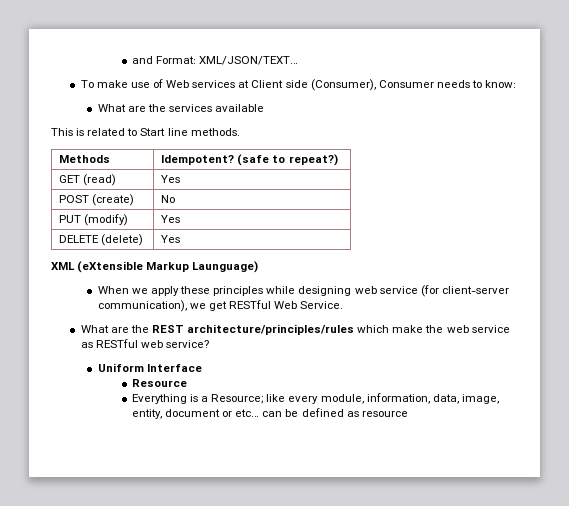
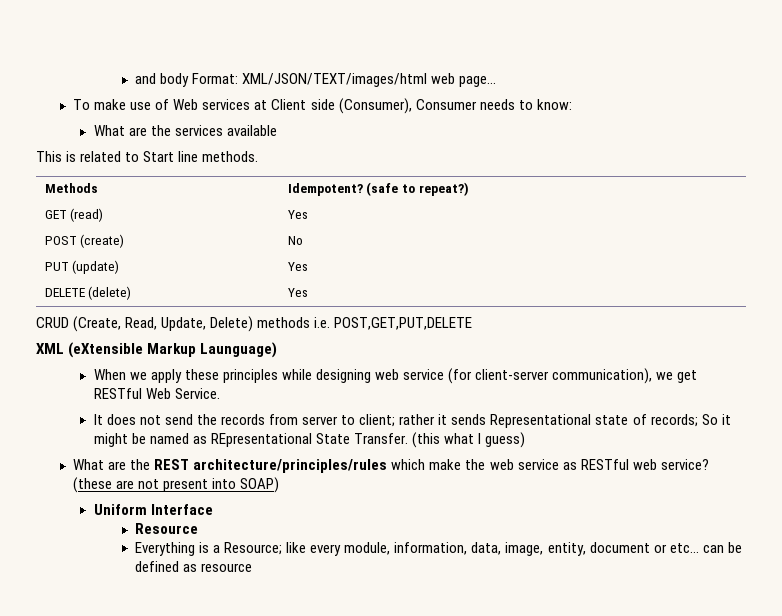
- and Format: XML/JSON/TEXT…
+ and body Format: XML/JSON/TEXT/images/html web page…
- PUT (modify) | Yes
+ PUT (update) | Yes
+ CRUD (Create, Read, Update, Delete) methods i.e. POST,GET,PUT,DELETE
+ It does not send the records from server to client; rather it sends Representational state of records; So it might be named as REpresentational State Transfer. (this what I guess)
+ (these are not present into SOAP)

